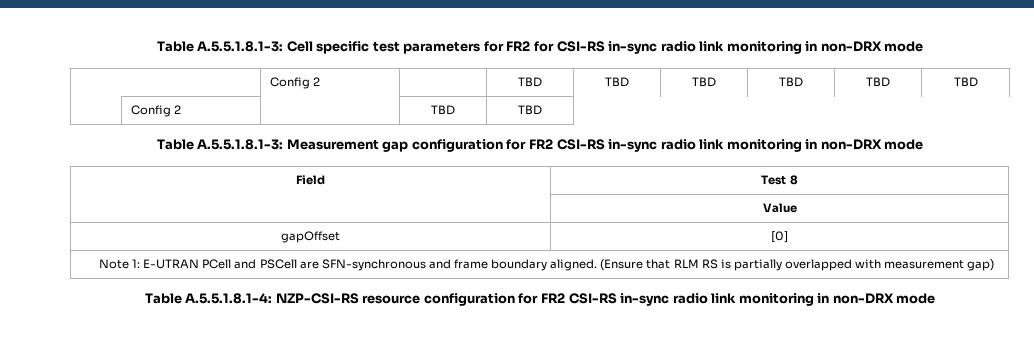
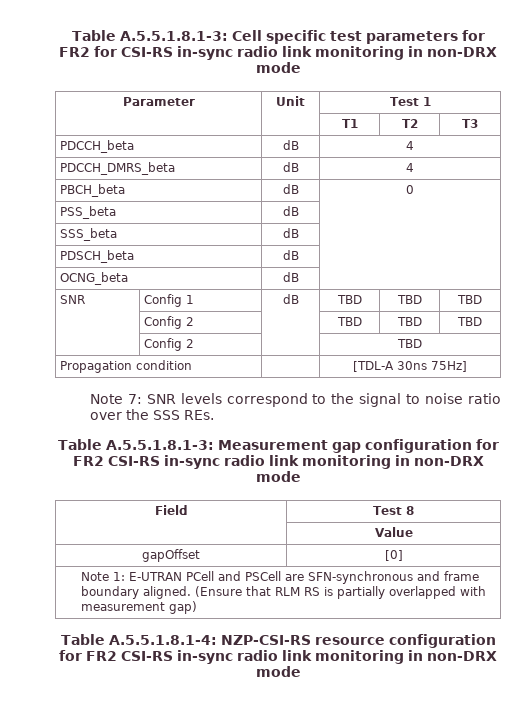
- | Config 2 | | TBD | TBD | TBD | TBD | TBD | TBD
- | Config 2 | | TBD | TBD
+ Parameter | Unit | Test 1
+ | | T1 | T2 | T3
+ PDCCH_beta | dB | 4
+ PDCCH_DMRS_beta | dB | 4
+ PBCH_beta | dB | 0
+ PSS_beta | dB |
+ SSS_beta | dB |
+ PDSCH_beta | dB |
+ OCNG_beta | dB |
+ SNR | Config 1 | dB | TBD | TBD | TBD
+ | Config 2 | | TBD | TBD | TBD
+ | Config 2 | | TBD
+ Propagation condition | | [TDL-A 30ns 75Hz]
+ Note 7: SNR levels correspond to the signal to noise ratio over the SSS REs.

